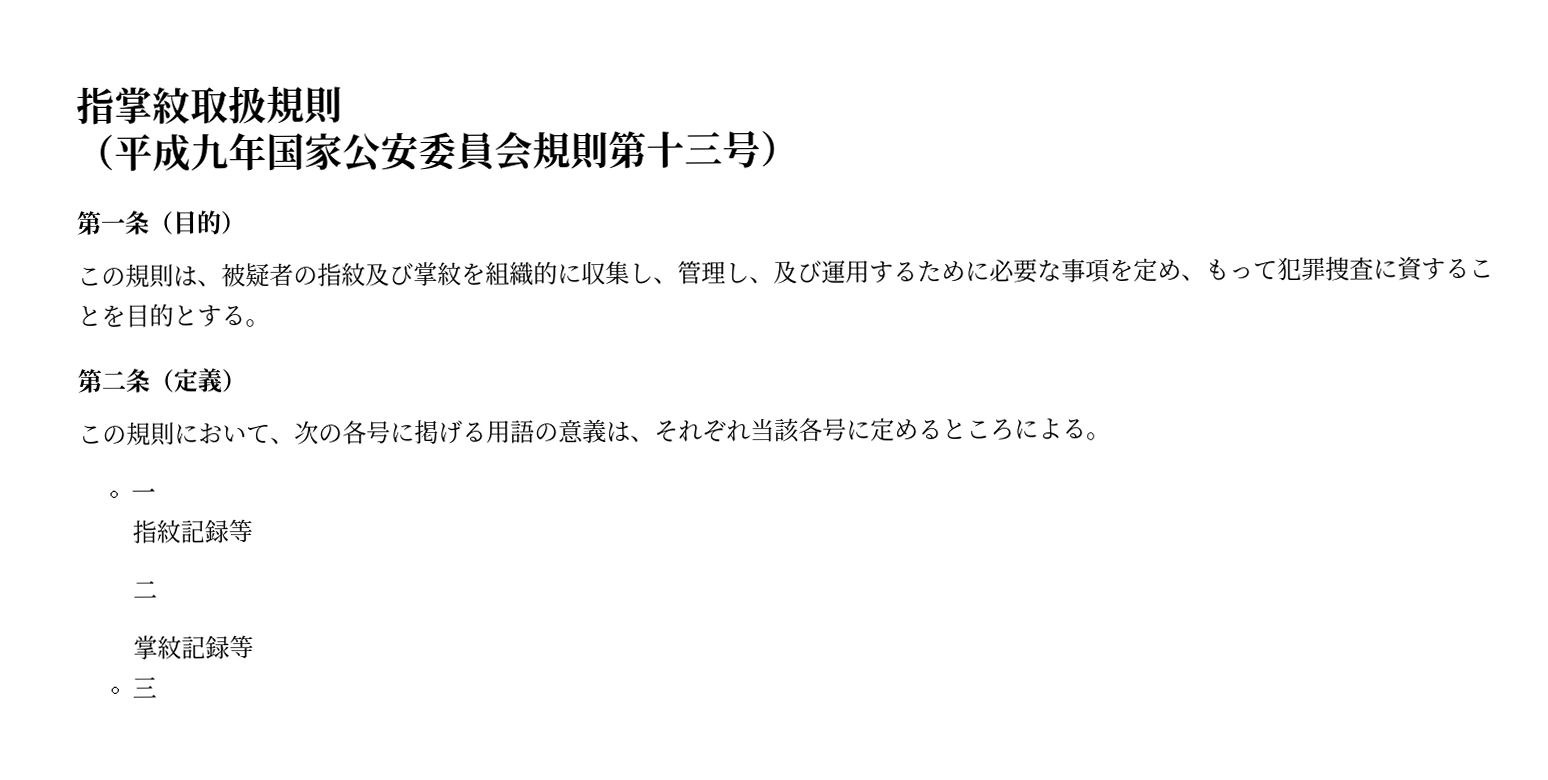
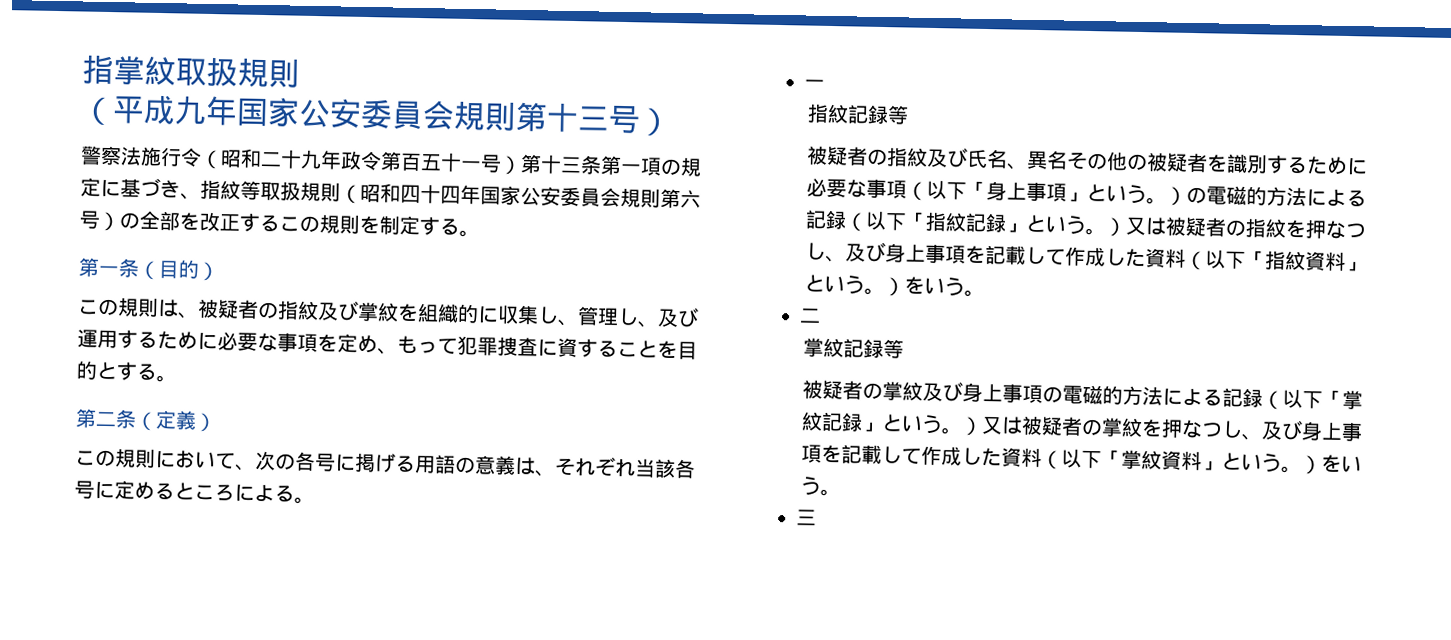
+ 警察法施行令（昭和二十九年政令第百五十一号）第十三条第一項の規定に基づき、指紋等取扱規則（昭和四十四年国家公安委員会規則第六号）の全部を改正するこの規則を制定する。
  指紋記録等
+ 被疑者の指紋及び氏名、異名その他の被疑者を識別するために必要な事項（以下「身上事項」という。）の電磁的方法による記録（以下「指紋記録」という。）又は被疑者の指紋を押なつし、及び身上事項を記載して作成した資料（以下「指紋資料」という。）をいう。
  二
  掌紋記録等
+ 被疑者の掌紋及び身上事項の電磁的方法による記録（以下「掌紋記録」という。）又は被疑者の掌紋を押なつし、及び身上事項を記載して作成した資料（以下「掌紋資料」という。）をいう。

